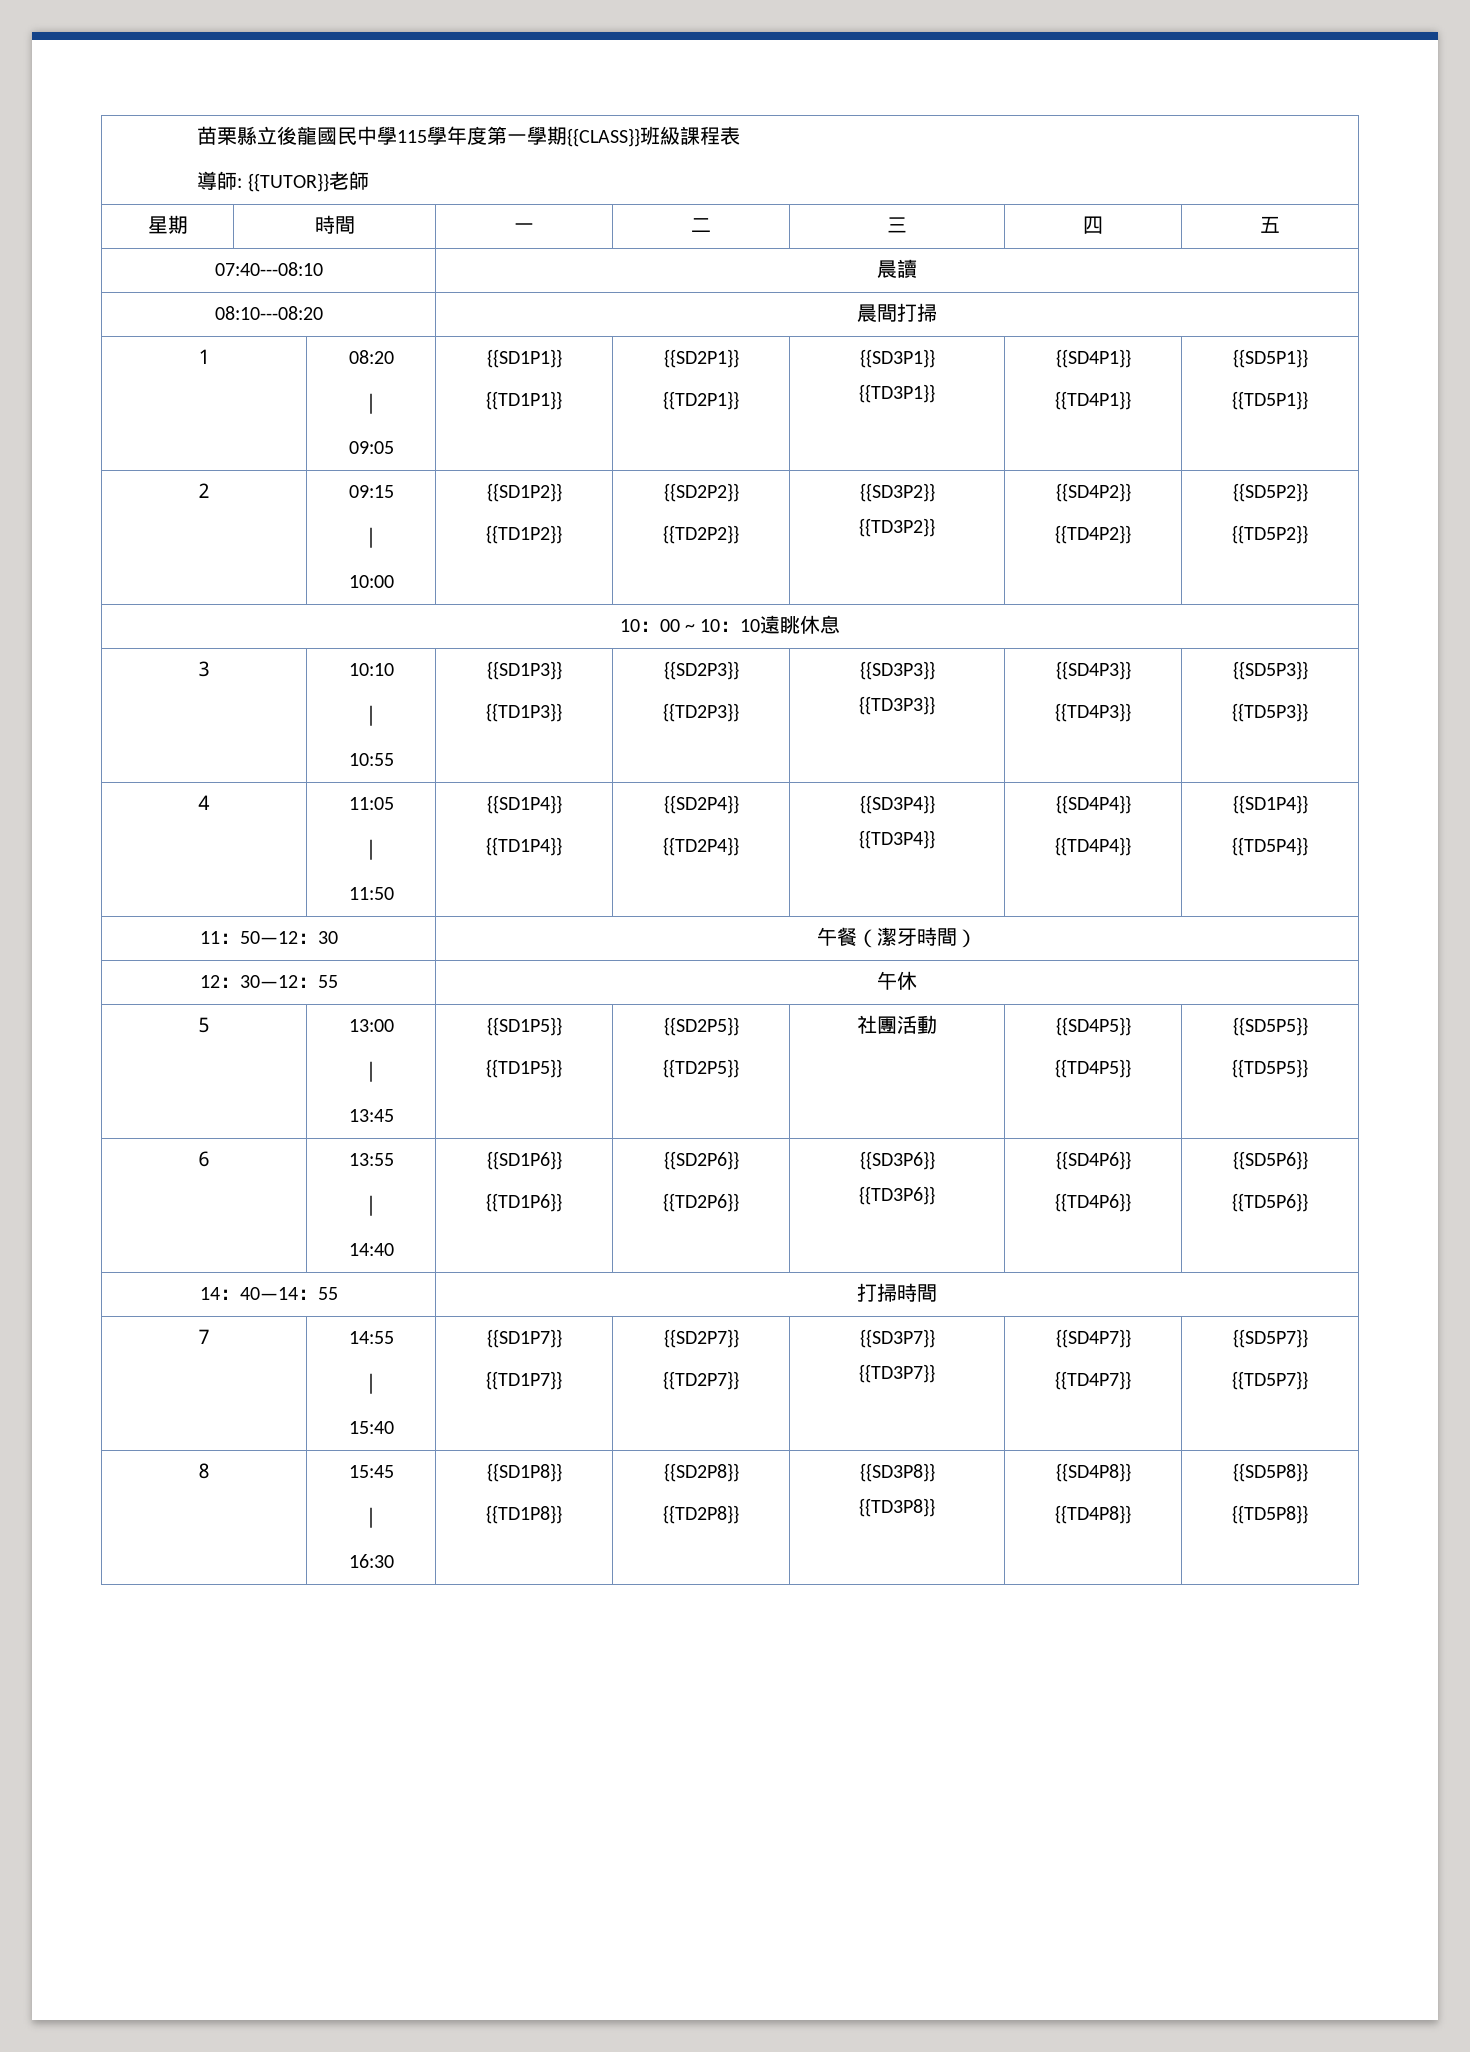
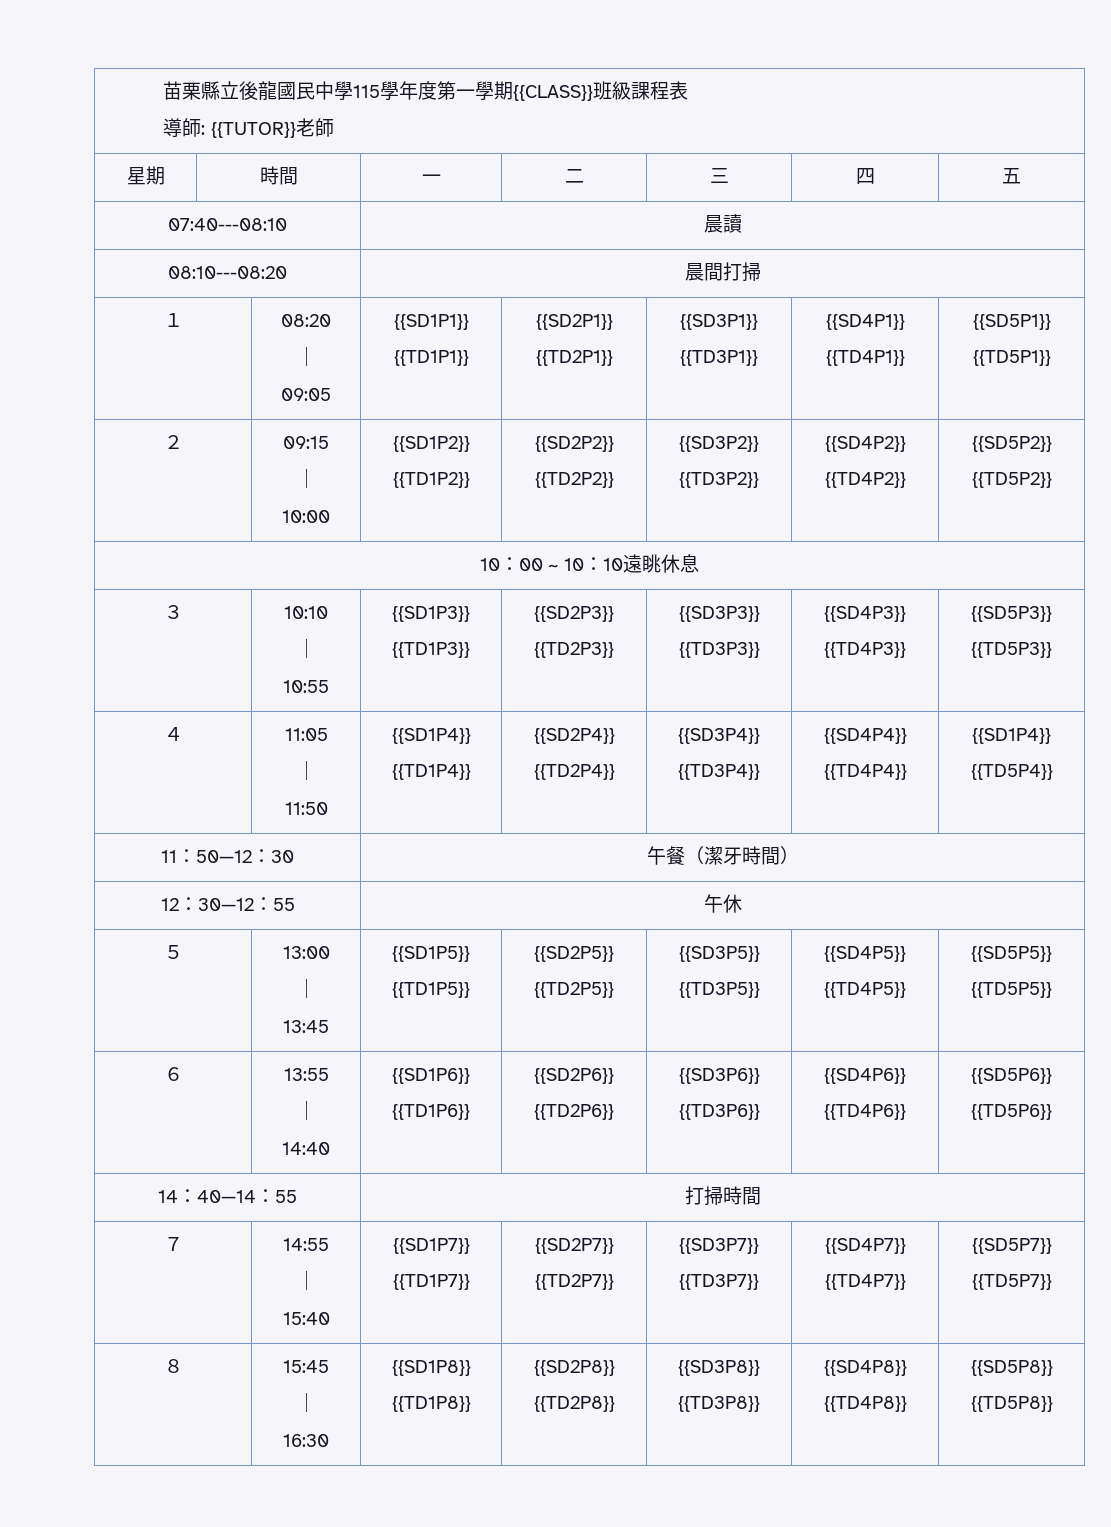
  ５ | 13:00
  ｜
  13:45 | {{SD1P5}}
  {{TD1P5}} | {{SD2P5}}
- {{TD2P5}} | 社團活動 | {{SD4P5}}
+ {{TD2P5}} | {{SD3P5}}
+ {{TD3P5}} | {{SD4P5}}

